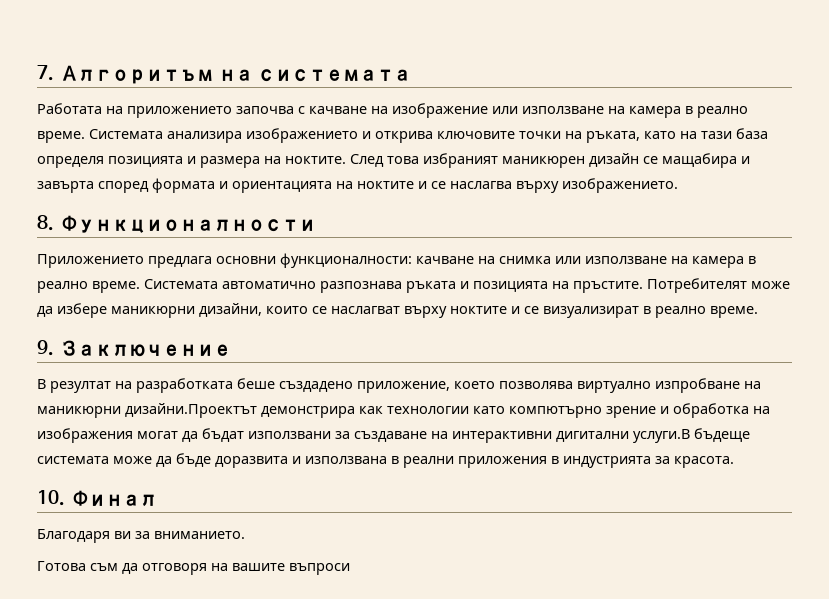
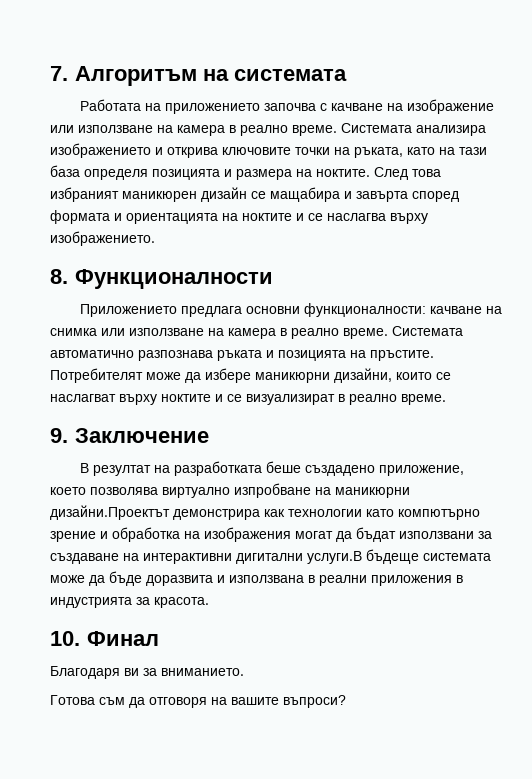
- Готова съм да отговоря на вашите въпроси
+ Готова съм да отговоря на вашите въпроси?

